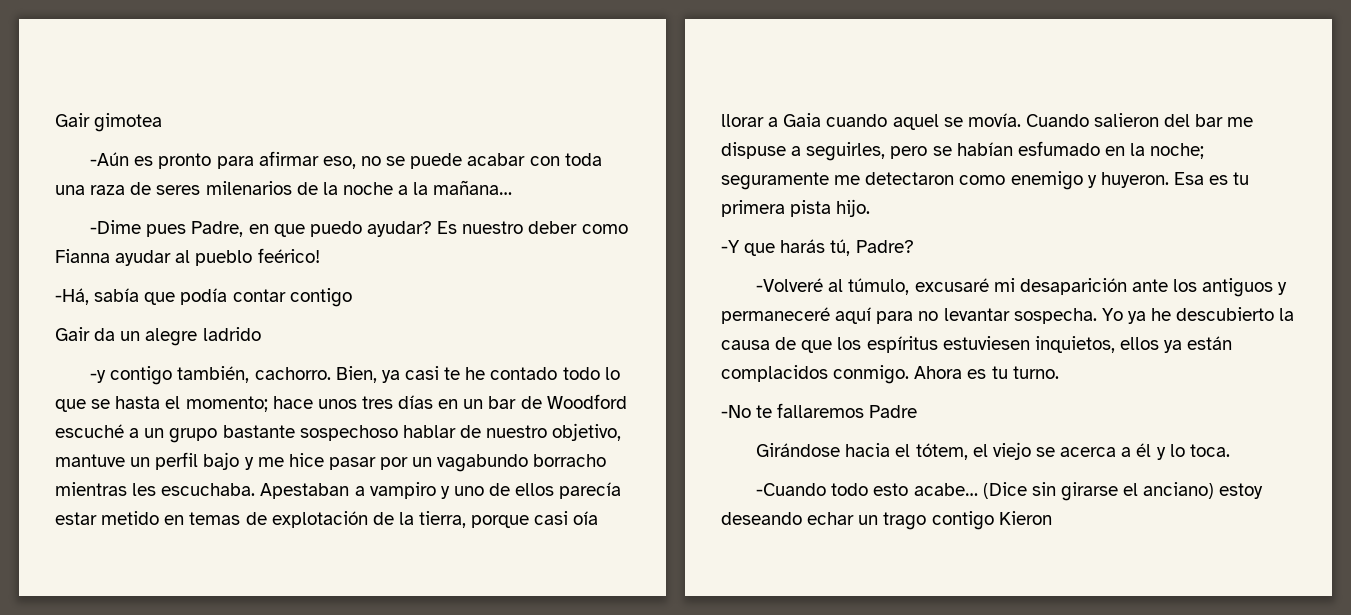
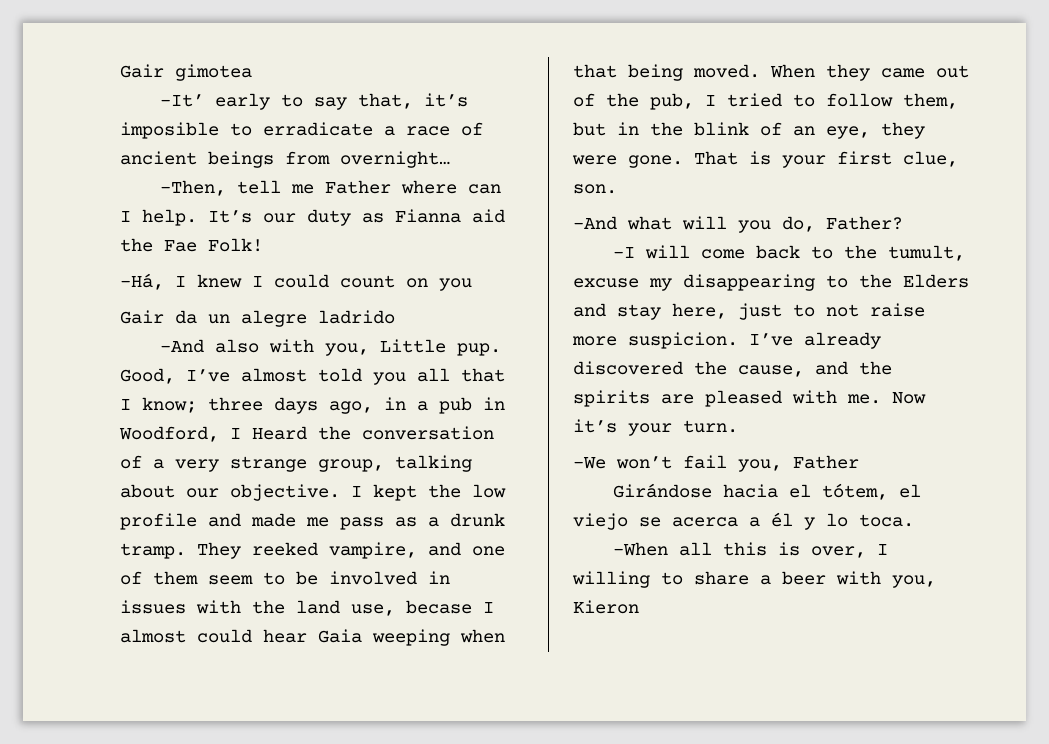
- -Aún es pronto para afirmar eso, no se puede acabar con toda una raza de seres milenarios de la noche a la mañana…
- -Dime pues Padre, en que puedo ayudar? Es nuestro deber como Fianna ayudar al pueblo feérico!
- -Há, sabía que podía contar contigo
+ -It’ early to say that, it’s imposible to erradicate a race of ancient beings from overnight…
+ -Then, tell me Father where can I help. It’s our duty as Fianna aid the Fae Folk!
+ -Há, I knew I could count on you
- -y contigo también, cachorro. Bien, ya casi te he contado todo lo que se hasta el momento; hace unos tres días en un bar de Woodford escuché a un grupo bastante sospechoso hablar de nuestro objetivo, mantuve un perfil bajo y me hice pasar por un vagabundo borracho mientras les escuchaba. Apestaban a vampiro y uno de ellos parecía estar metido en temas de explotación de la tierra, porque casi oía llorar a Gaia cuando aquel se movía. Cuando salieron del bar me dispuse a seguirles, pero se habían esfumado en la noche; seguramente me detectaron como enemigo y huyeron. Esa es tu primera pista hijo.
- -Y que harás tú, Padre?
- -Volveré al túmulo, excusaré mi desaparición ante los antiguos y permaneceré aquí para no levantar sospecha. Yo ya he descubierto la causa de que los espíritus estuviesen inquietos, ellos ya están complacidos conmigo. Ahora es tu turno.
- -No te fallaremos Padre
+ -And also with you, Little pup. Good, I’ve almost told you all that I know; three days ago, in a pub in Woodford, I Heard the conversation of a very strange group, talking about our objective. I kept the low profile and made me pass as a drunk tramp. They reeked vampire, and one of them seem to be involved in issues with the land use, becase I almost could hear Gaia weeping when that being moved. When they came out of the pub, I tried to follow them, but in the blink of an eye, they were gone. That is your first clue, son.
+ -And what will you do, Father?
+ -I will come back to the tumult, excuse my disappearing to the Elders and stay here, just to not raise more suspicion. I’ve already discovered the cause, and the spirits are pleased with me. Now it’s your turn.
+ -We won’t fail you, Father
- -Cuando todo esto acabe… (Dice sin girarse el anciano) estoy deseando echar un trago contigo Kieron
+ -When all this is over, I willing to share a beer with you, Kieron

